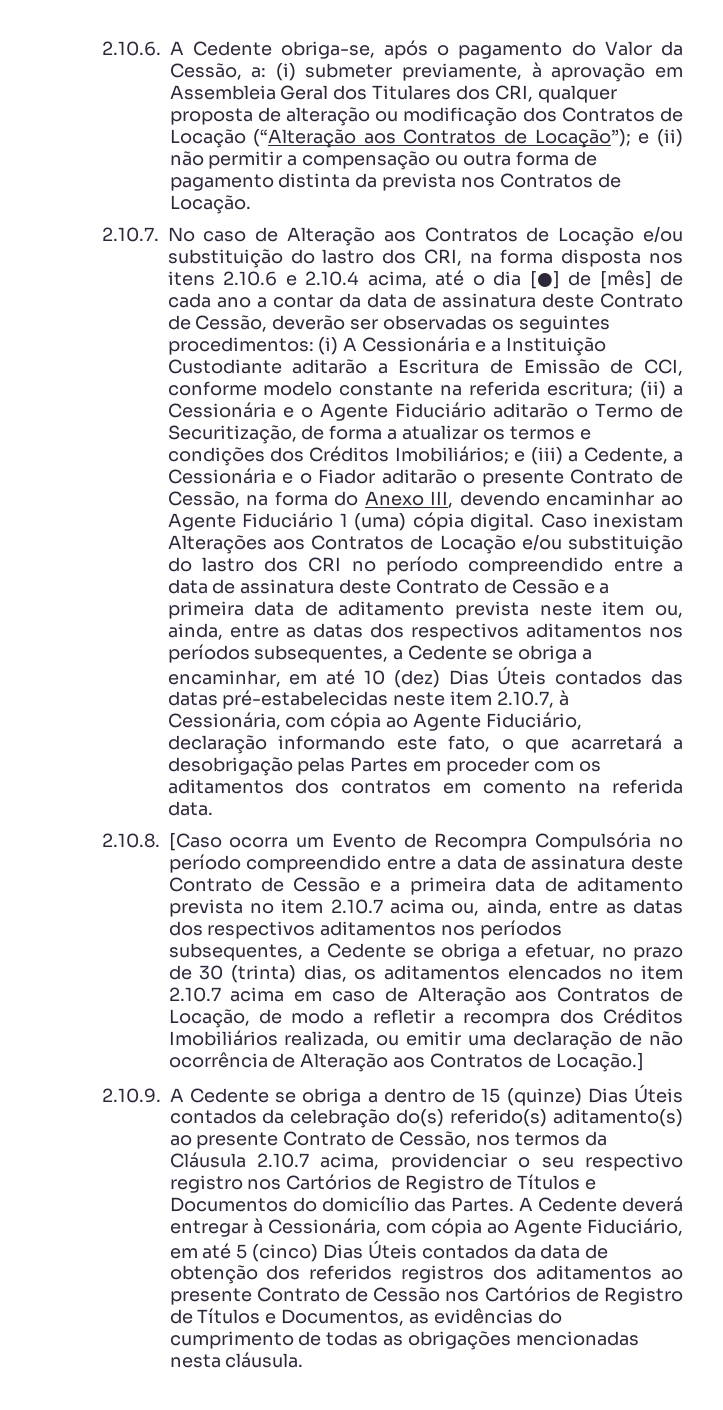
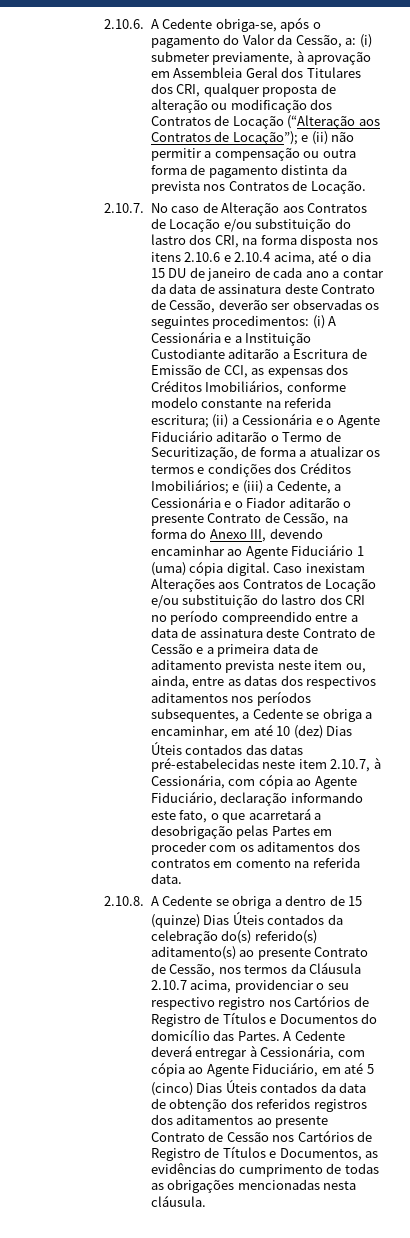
- 2.10.7. No caso de Alteração aos Contratos de Locação e/ou substituição do lastro dos CRI, na forma disposta nos itens 2.10.6 e 2.10.4 acima, até o dia [●] de [mês] de cada ano a contar da data de assinatura deste Contrato de Cessão, deverão ser observadas os seguintes procedimentos:
+ 2.10.7. No caso de Alteração aos Contratos de Locação e/ou substituição do lastro dos CRI, na forma disposta nos itens 2.10.6 e 2.10.4 acima, até o dia 15 DU de janeiro de cada ano a contar da data de assinatura deste Contrato de Cessão, deverão ser observadas os seguintes procedimentos:
- (i) A Cessionária e a Instituição Custodiante aditarão a Escritura de Emissão de CCI, conforme modelo constante na referida escritura;
+ (i) A Cessionária e a Instituição Custodiante aditarão a Escritura de Emissão de CCI, as expensas dos Créditos Imobiliários, conforme modelo constante na referida escritura;
- 2.10.8. [Caso ocorra um Evento de Recompra Compulsória no período compreendido entre a data de assinatura deste Contrato de Cessão e a primeira data de aditamento prevista no item 2.10.7 acima ou, ainda, entre as datas dos respectivos aditamentos nos períodos subsequentes, a Cedente se obriga a efetuar, no prazo de 30 (trinta) dias, os aditamentos elencados no item 2.10.7 acima em caso de Alteração aos Contratos de Locação, de modo a refletir a recompra dos Créditos Imobiliários realizada, ou emitir uma declaração de não ocorrência de Alteração aos Contratos de Locação.]
- 2.10.9. A Cedente se obriga a dentro de 15 (quinze) Dias Úteis contados da celebração do(s) referido(s) aditamento(s) ao presente Contrato de Cessão, nos termos da Cláusula 2.10.7 acima, providenciar o seu respectivo registro nos Cartórios de Registro de Títulos e Documentos do domicílio das Partes.
+ 2.10.8. A Cedente se obriga a dentro de 15 (quinze) Dias Úteis contados da celebração do(s) referido(s) aditamento(s) ao presente Contrato de Cessão, nos termos da Cláusula 2.10.7 acima, providenciar o seu respectivo registro nos Cartórios de Registro de Títulos e Documentos do domicílio das Partes.

